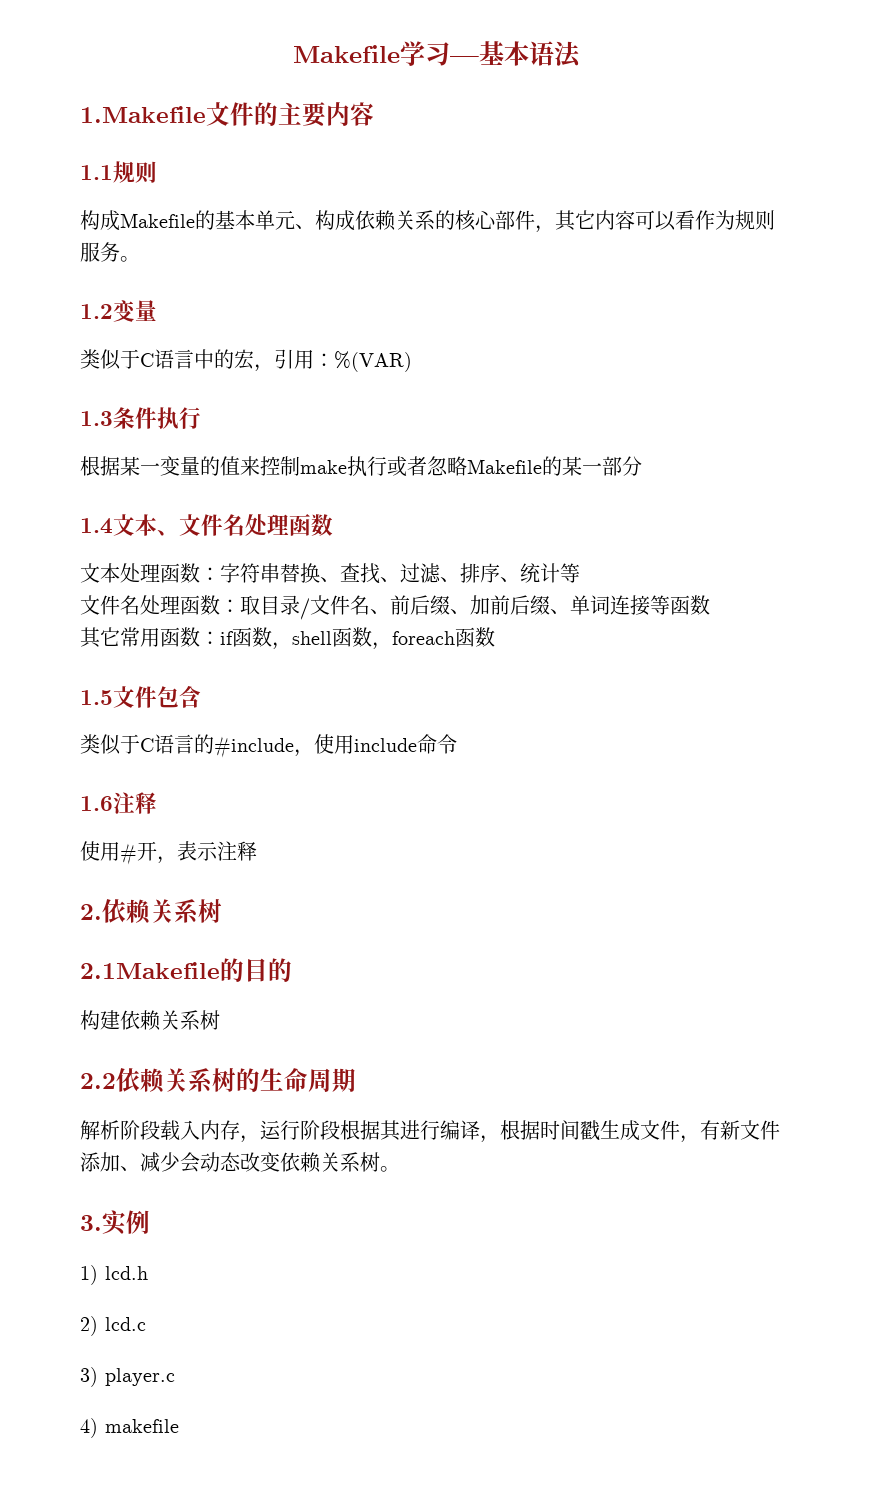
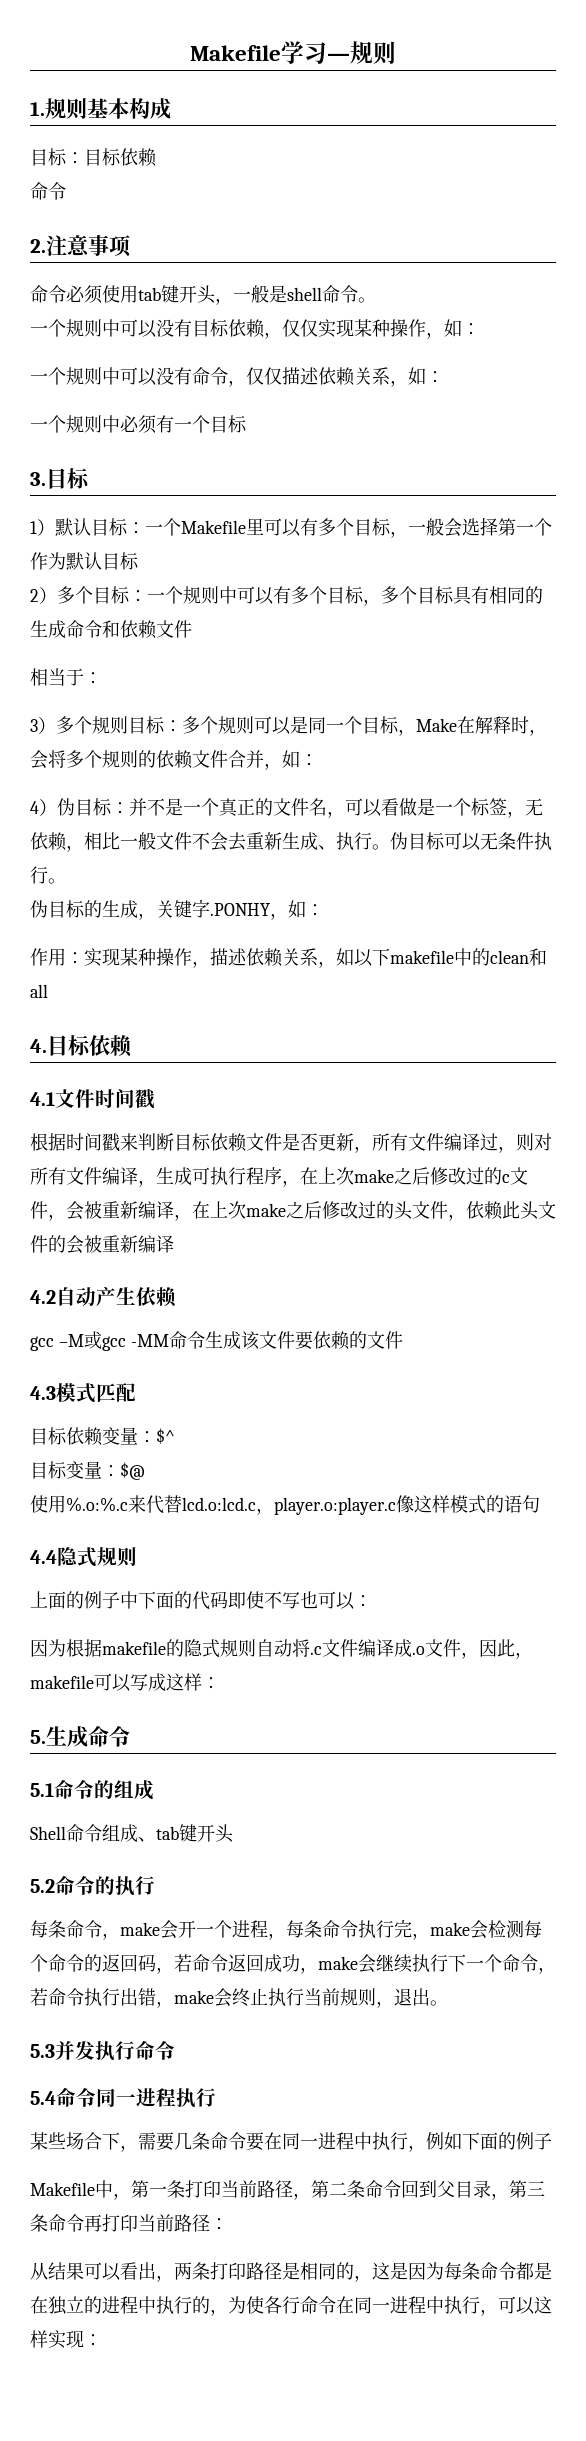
- Makefile学习—基本语法
- 1.Makefile文件的主要内容
- 1.1规则
- 构成Makefile的基本单元、构成依赖关系的核心部件，其它内容可以看作为规则服务。
- 1.2变量
- 类似于C语言中的宏，引用：%(VAR)
- 1.3条件执行
- 根据某一变量的值来控制make执行或者忽略Makefile的某一部分
- 1.4文本、文件名处理函数
- 文本处理函数：字符串替换、查找、过滤、排序、统计等
- 文件名处理函数：取目录/文件名、前后缀、加前后缀、单词连接等函数
- 其它常用函数：if函数，shell函数，foreach函数
- 1.5文件包含
- 类似于C语言的#include，使用include命令
- 1.6注释
- 使用#开，表示注释
- 2.依赖关系树
- 2.1Makefile的目的
- 构建依赖关系树
- 2.2依赖关系树的生命周期
- 解析阶段载入内存，运行阶段根据其进行编译，根据时间戳生成文件，有新文件添加、减少会动态改变依赖关系树。
- 3.实例
- 1) lcd.h
- 2) lcd.c
- 3) player.c
- 4) makefile
+ Makefile学习—规则
+ 1.规则基本构成
+ 目标：目标依赖
+ 命令
+ 2.注意事项
+ 命令必须使用tab键开头，一般是shell命令。
+ 一个规则中可以没有目标依赖，仅仅实现某种操作，如：
+ 一个规则中可以没有命令，仅仅描述依赖关系，如：
+ 一个规则中必须有一个目标
+ 3.目标
+ 1）默认目标：一个Makefile里可以有多个目标，一般会选择第一个作为默认目标
+ 2）多个目标：一个规则中可以有多个目标，多个目标具有相同的生成命令和依赖文件
+ 相当于：
+ 3）多个规则目标：多个规则可以是同一个目标，Make在解释时，会将多个规则的依赖文件合并，如：
+ 4）伪目标：并不是一个真正的文件名，可以看做是一个标签，无依赖，相比一般文件不会去重新生成、执行。伪目标可以无条件执行。
+ 伪目标的生成，关键字.PONHY，如：
+ 作用：实现某种操作，描述依赖关系，如以下makefile中的clean和all
+ 4.目标依赖
+ 4.1文件时间戳
+ 根据时间戳来判断目标依赖文件是否更新，所有文件编译过，则对所有文件编译，生成可执行程序，在上次make之后修改过的c文件，会被重新编译，在上次make之后修改过的头文件，依赖此头文件的会被重新编译
+ 4.2自动产生依赖
+ gcc –M或gcc -MM命令生成该文件要依赖的文件
+ 4.3模式匹配
+ 目标依赖变量：$^
+ 目标变量：$@
+ 使用%.o:%.c来代替lcd.o:lcd.c，player.o:player.c像这样模式的语句
+ 4.4隐式规则
+ 上面的例子中下面的代码即使不写也可以：
+ 因为根据makefile的隐式规则自动将.c文件编译成.o文件，因此，makefile可以写成这样：
+ 5.生成命令
+ 5.1命令的组成
+ Shell命令组成、tab键开头
+ 5.2命令的执行
+ 每条命令，make会开一个进程，每条命令执行完，make会检测每个命令的返回码，若命令返回成功，make会继续执行下一个命令，若命令执行出错，make会终止执行当前规则，退出。
+ 5.3并发执行命令
+ 5.4命令同一进程执行
+ 某些场合下，需要几条命令要在同一进程中执行，例如下面的例子
+ Makefile中，第一条打印当前路径，第二条命令回到父目录，第三条命令再打印当前路径：
+ 从结果可以看出，两条打印路径是相同的，这是因为每条命令都是在独立的进程中执行的，为使各行命令在同一进程中执行，可以这样实现：

